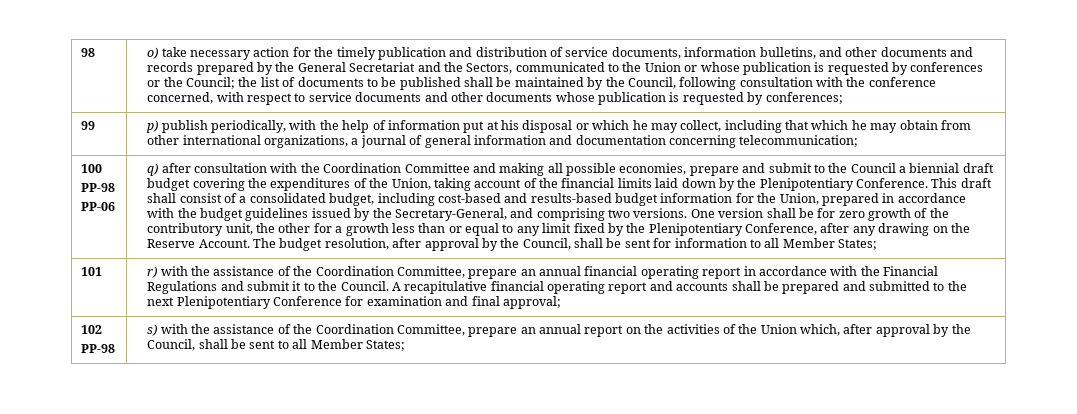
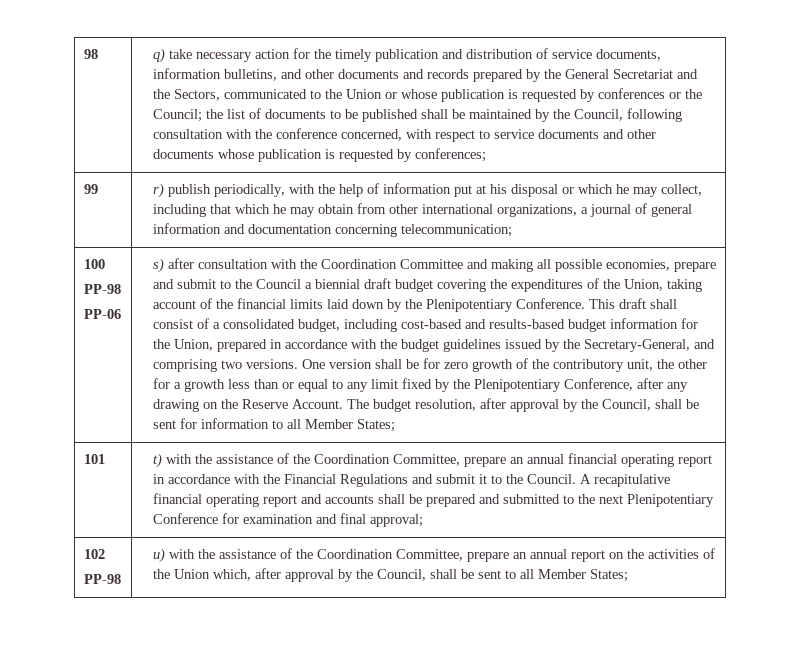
- o) take necessary action for the timely publication and distribution of service documents, information bulletins, and other documents and records prepared by the General Secretariat and the Sectors, communicated to the Union or whose publication is requested by conferences or the Council;
+ q) take necessary action for the timely publication and distribution of service documents, information bulletins, and other documents and records prepared by the General Secretariat and the Sectors, communicated to the Union or whose publication is requested by conferences or the Council;
- 99 | p) publish periodically, with the help of information put at his disposal or which he may collect, including that which he may obtain from other international organizations, a journal of general information and documentation concerning telecommunication;
+ 99 | r) publish periodically, with the help of information put at his disposal or which he may collect, including that which he may obtain from other international organizations, a journal of general information and documentation concerning telecommunication;
- q) after consultation with the Coordination Committee and making all possible economies, prepare and submit to the Council a biennial draft budget covering the expenditures of the Union, taking account of the financial limits laid down by the Plenipotentiary Conference.
+ s) after consultation with the Coordination Committee and making all possible economies, prepare and submit to the Council a biennial draft budget covering the expenditures of the Union, taking account of the financial limits laid down by the Plenipotentiary Conference.
- r) with the assistance of the Coordination Committee, prepare an annual financial operating report in accordance with the Financial Regulations and submit it to the Council.
+ t) with the assistance of the Coordination Committee, prepare an annual financial operating report in accordance with the Financial Regulations and submit it to the Council.
  102
- PP-98 | s) with the assistance of the Coordination Committee, prepare an annual report on the activities of the Union which, after approval by the Council, shall be sent to all Member States;
+ PP-98 | u) with the assistance of the Coordination Committee, prepare an annual report on the activities of the Union which, after approval by the Council, shall be sent to all Member States;

